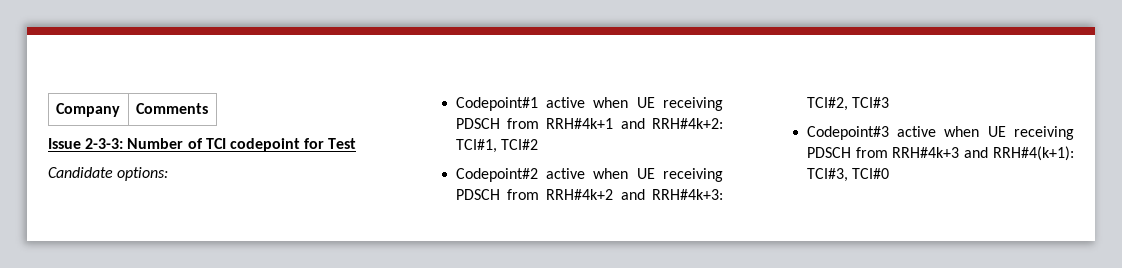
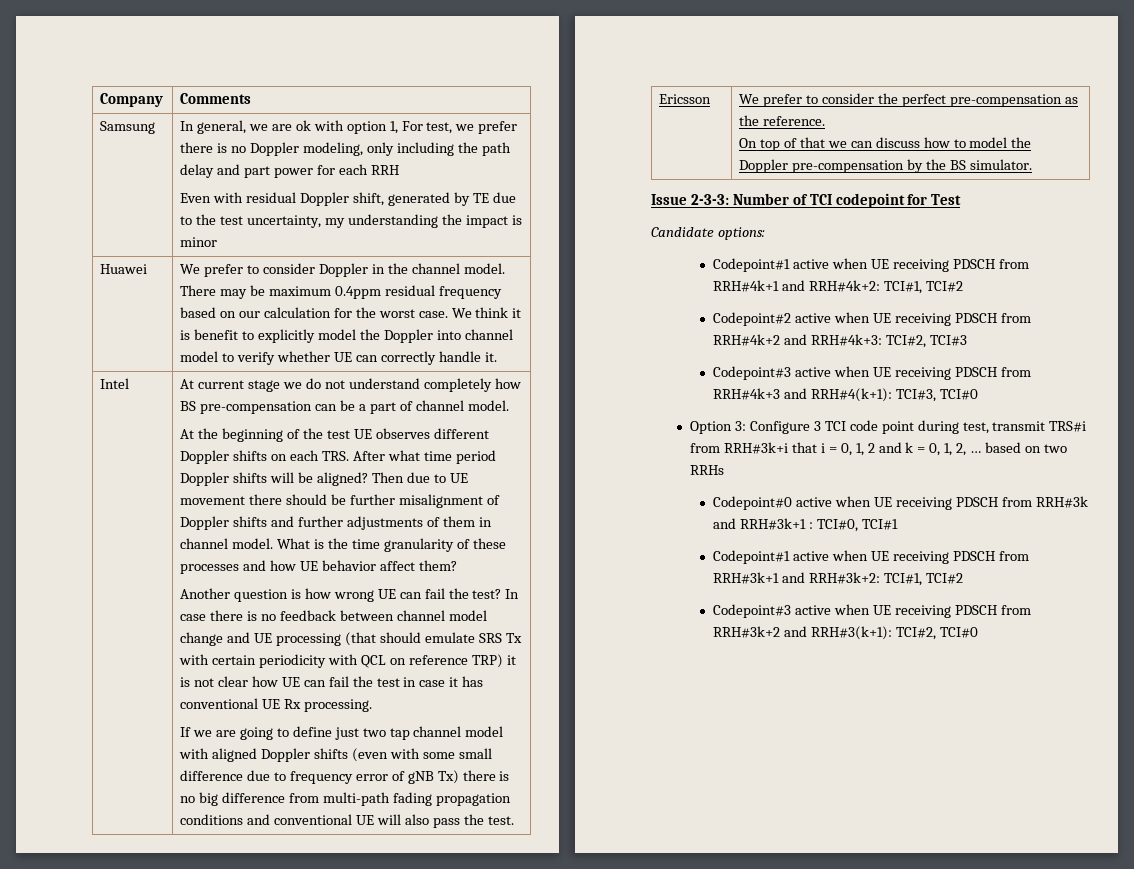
+ Samsung | In general, we are ok with option 1, For test, we prefer there is no Doppler modeling, only including the path delay and part power for each RRH
+ Even with residual Doppler shift, generated by TE due to the test uncertainty, my understanding the impact is minor
+ Huawei | We prefer to consider Doppler in the channel model. There may be maximum 0.4ppm residual frequency based on our calculation for the worst case. We think it is benefit to explicitly model the Doppler into channel model to verify whether UE can correctly handle it.
+ Intel | At current stage we do not understand completely how BS pre-compensation can be a part of channel model.
+ At the beginning of the test UE observes different Doppler shifts on each TRS. After what time period Doppler shifts will be aligned? Then due to UE movement there should be further misalignment of Doppler shifts and further adjustments of them in channel model. What is the time granularity of these processes and how UE behavior affect them?
+ Another question is how wrong UE can fail the test? In case there is no feedback between channel model change and UE processing (that should emulate SRS Tx with certain periodicity with QCL on reference TRP) it is not clear how UE can fail the test in case it has conventional UE Rx processing.
+ If we are going to define just two tap channel model with aligned Doppler shifts (even with some small difference due to frequency error of gNB Tx) there is no big difference from multi-path fading propagation conditions and conventional UE will also pass the test.
+ Ericsson | We prefer to consider the perfect pre-compensation as the reference.
+ On top of that we can discuss how to model the Doppler pre-compensation by the BS simulator.
+ Option 3: Configure 3 TCI code point during test, transmit TRS#i from RRH#3k+i that i = 0, 1, 2 and k = 0, 1, 2, … based on two RRHs
+ Codepoint#0 active when UE receiving PDSCH from RRH#3k and RRH#3k+1 : TCI#0, TCI#1
+ Codepoint#1 active when UE receiving PDSCH from RRH#3k+1 and RRH#3k+2: TCI#1, TCI#2
+ Codepoint#3 active when UE receiving PDSCH from RRH#3k+2 and RRH#3(k+1): TCI#2, TCI#0

